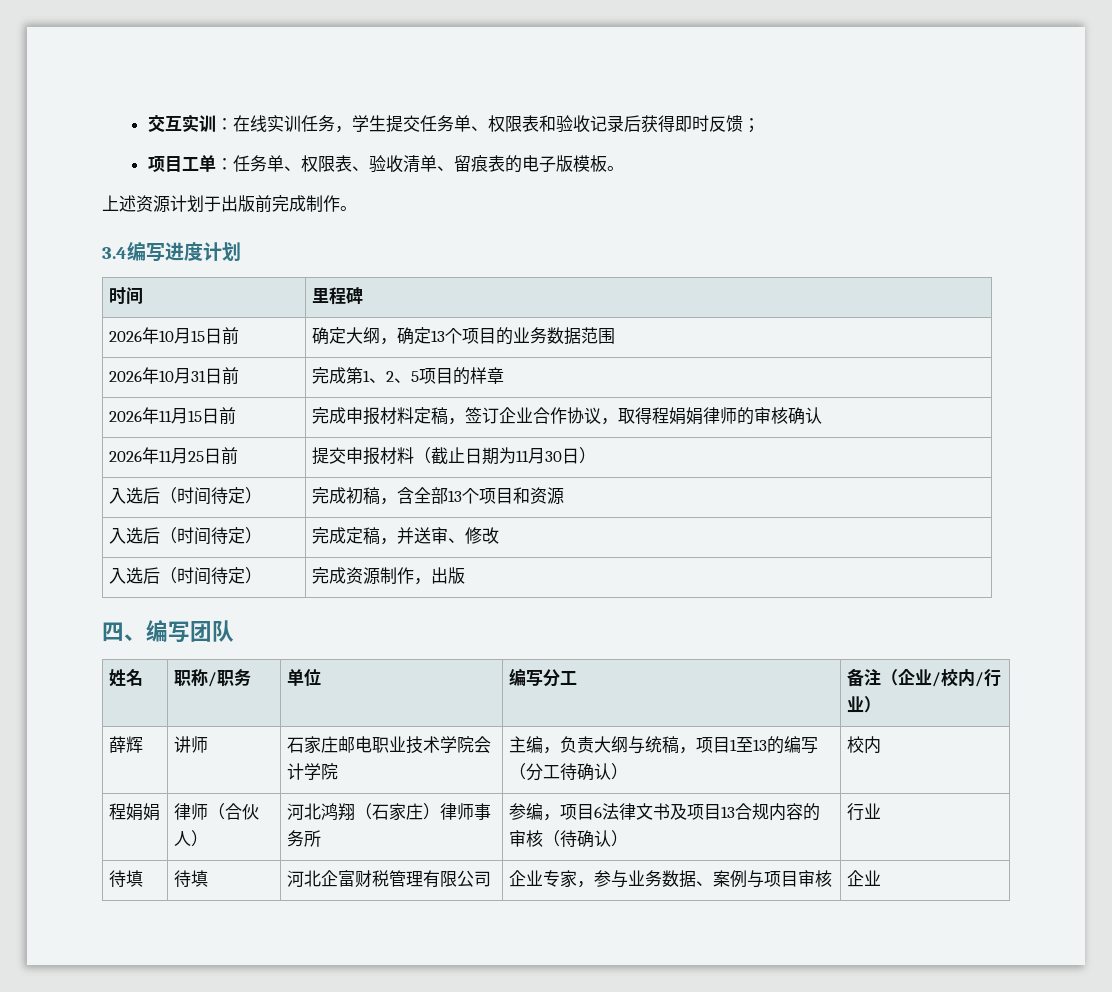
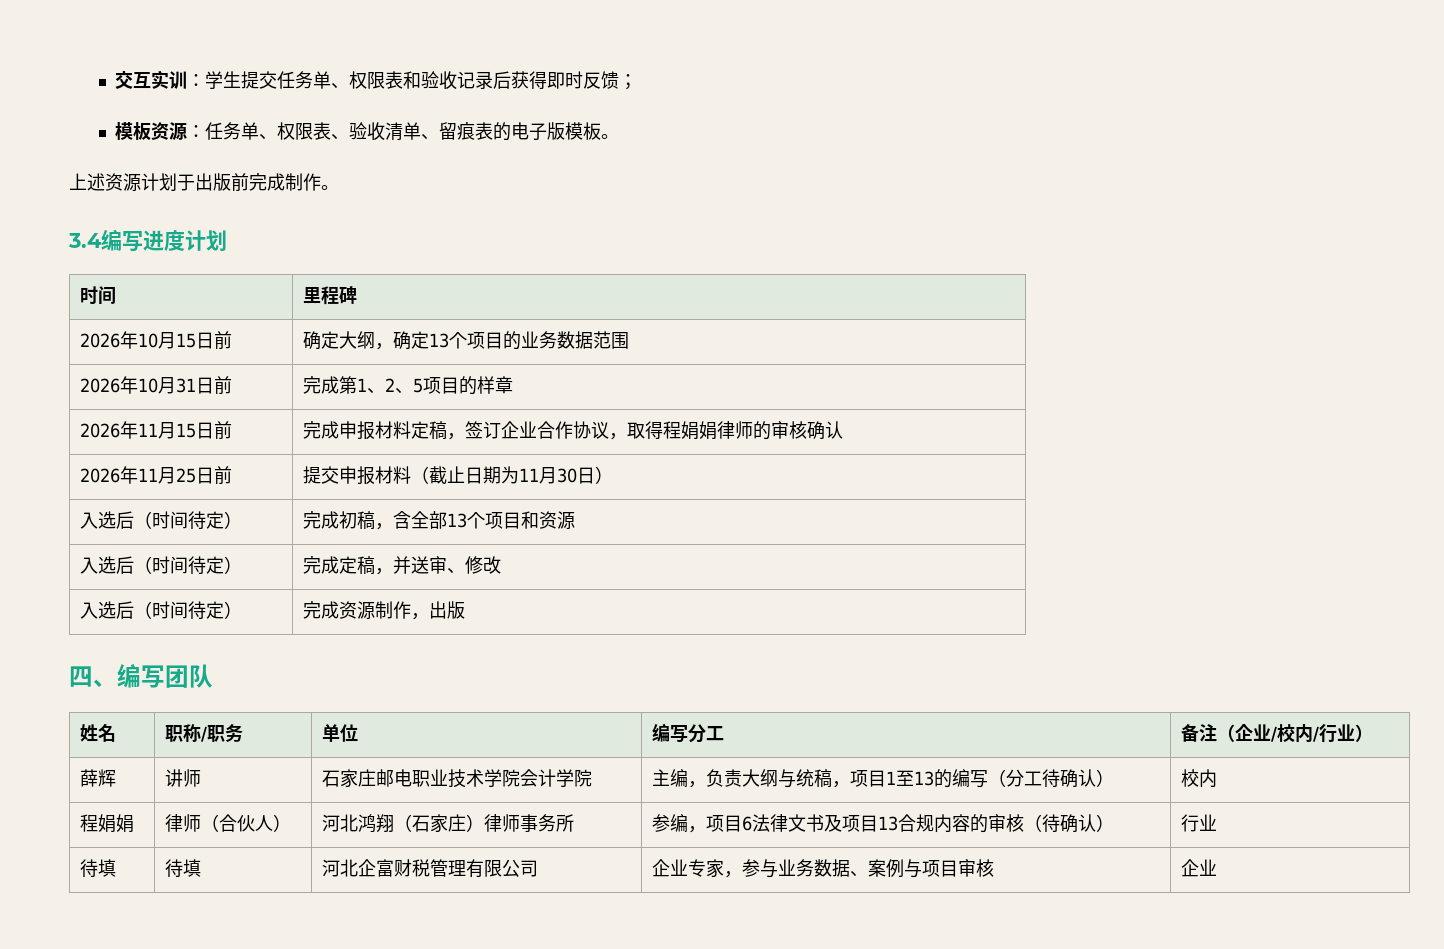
- 交互实训：在线实训任务，学生提交任务单、权限表和验收记录后获得即时反馈；
+ 交互实训：学生提交任务单、权限表和验收记录后获得即时反馈；
- 项目工单：任务单、权限表、验收清单、留痕表的电子版模板。
+ 模板资源：任务单、权限表、验收清单、留痕表的电子版模板。

